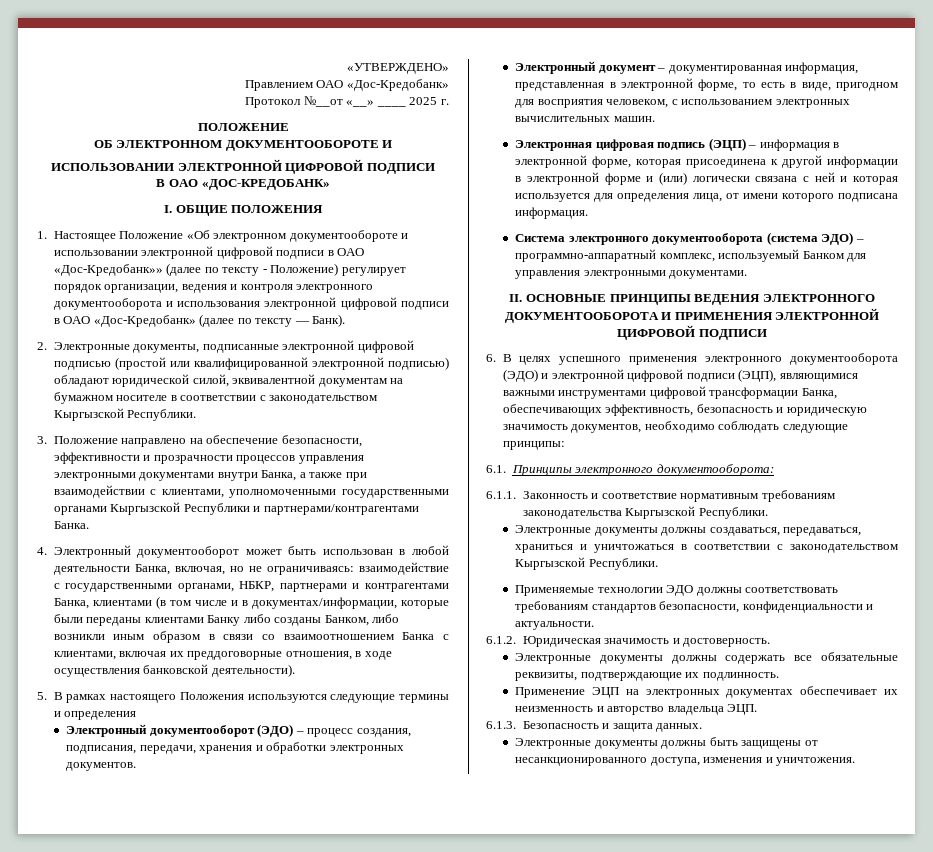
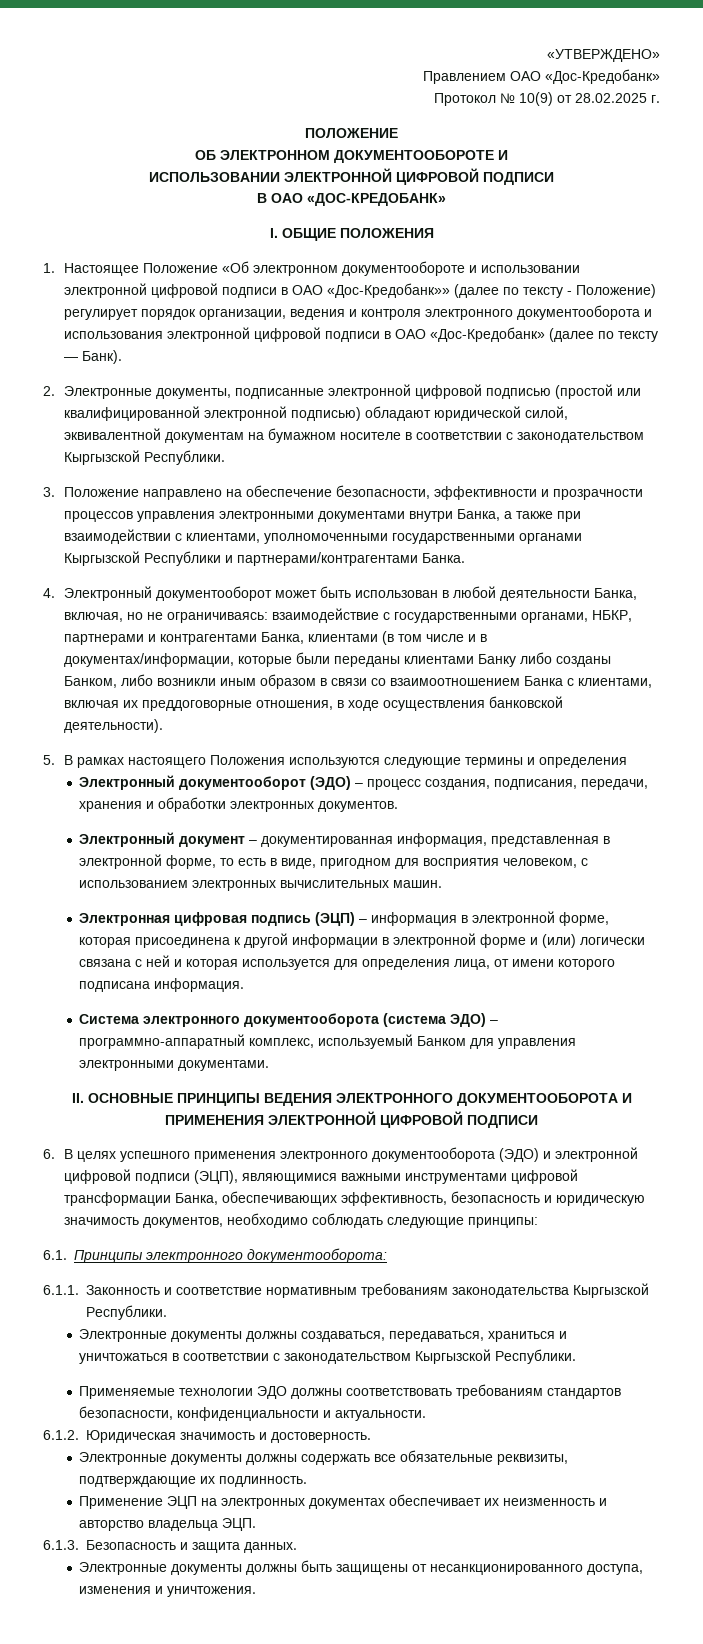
- Протокол №__от «__» ____ 2025 г.
+ Протокол № 10(9) от 28.02.2025 г.

